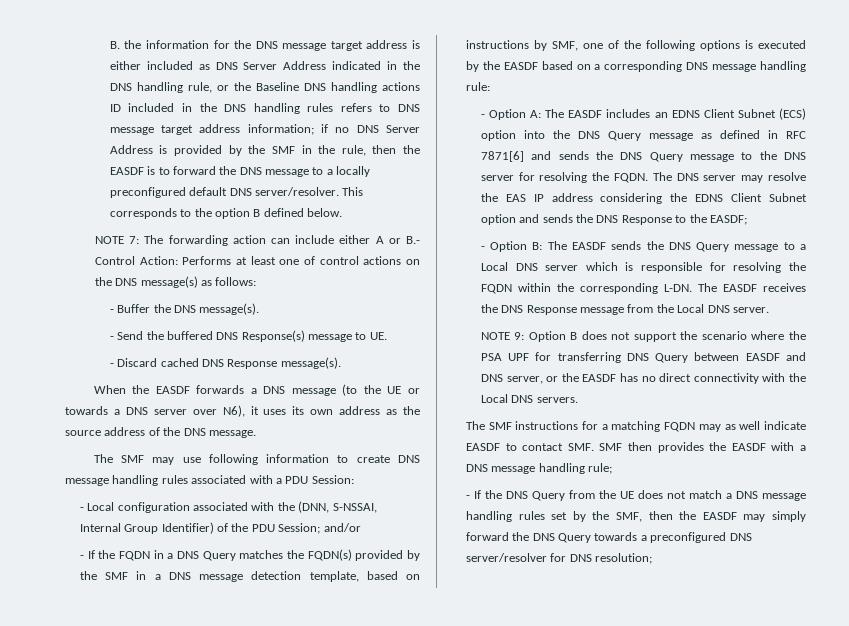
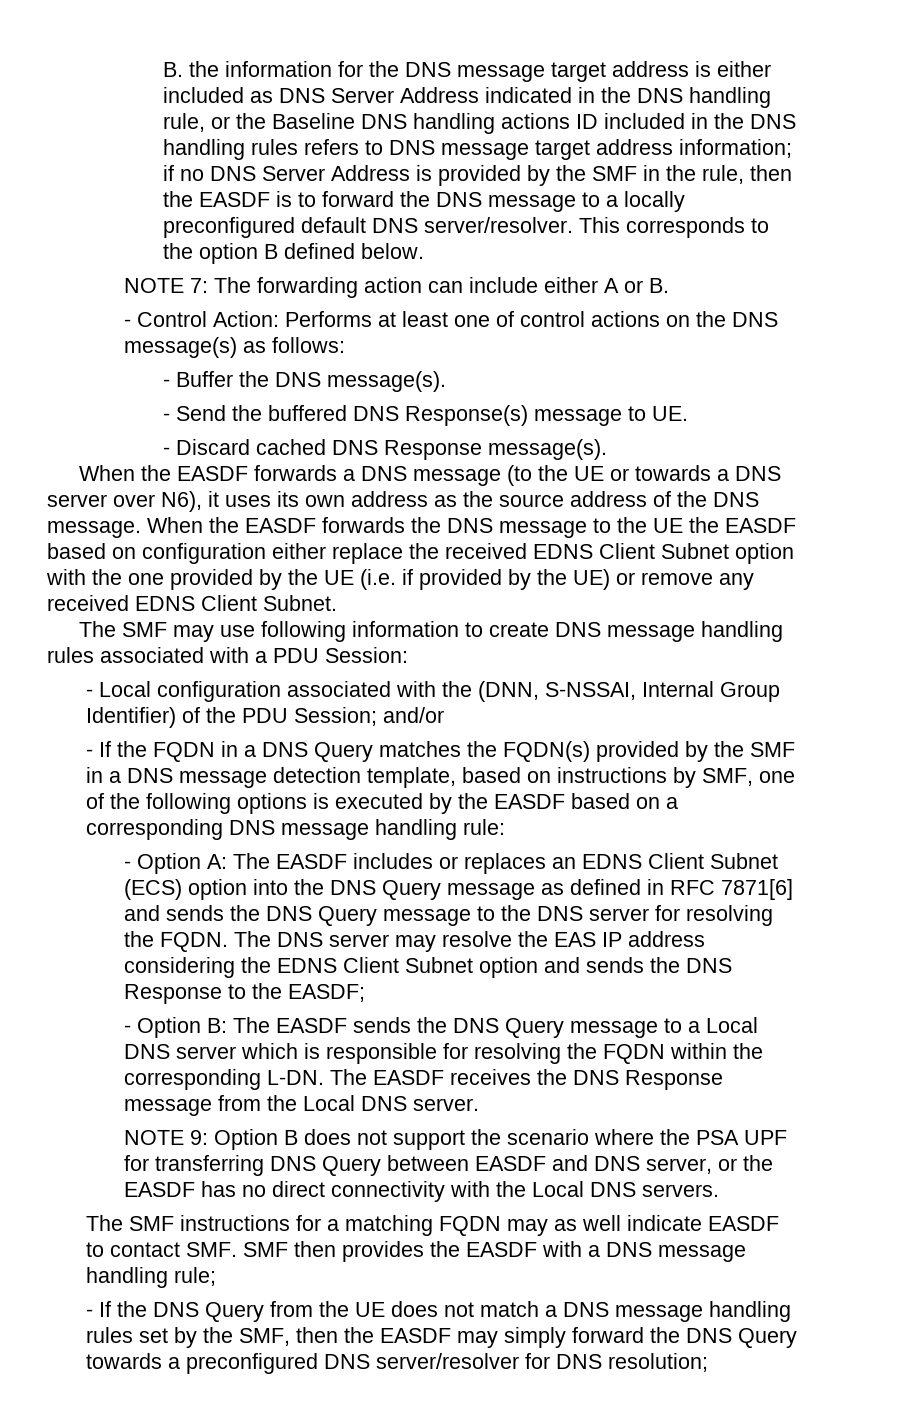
- NOTE 7: The forwarding action can include either A or B.- Control Action: Performs at least one of control actions on the DNS message(s) as follows:
+ NOTE 7: The forwarding action can include either A or B.
+ - Control Action: Performs at least one of control actions on the DNS message(s) as follows:
+ When the EASDF forwards the DNS message to the UE the EASDF based on configuration either replace the received EDNS Client Subnet option with the one provided by the UE (i.e. if provided by the UE) or remove any received EDNS Client Subnet.
- - Option A: The EASDF includes an EDNS Client Subnet (ECS) option into the DNS Query message as defined in RFC 7871[6] and sends the DNS Query message to the DNS server for resolving the FQDN.
+ - Option A: The EASDF includes or replaces an EDNS Client Subnet (ECS) option into the DNS Query message as defined in RFC 7871[6] and sends the DNS Query message to the DNS server for resolving the FQDN.

